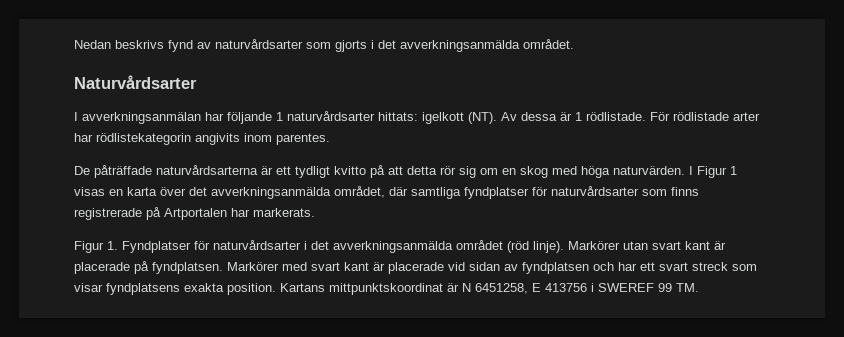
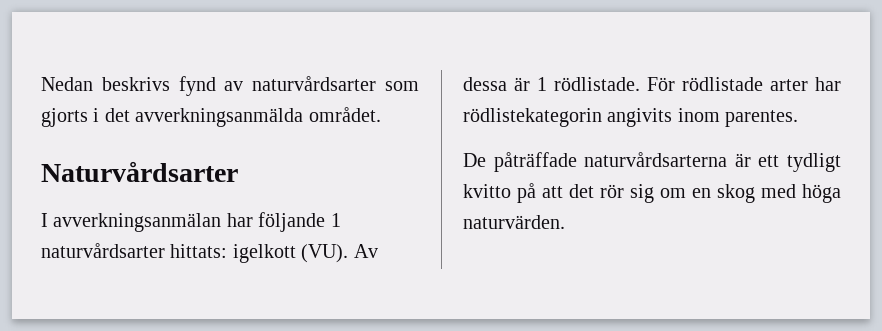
- I avverkningsanmälan har följande 1 naturvårdsarter hittats: igelkott (NT). Av dessa är 1 rödlistade.
+ I avverkningsanmälan har följande 1 naturvårdsarter hittats: igelkott (VU). Av dessa är 1 rödlistade.
- De påträffade naturvårdsarterna är ett tydligt kvitto på att detta rör sig om en skog med höga naturvärden. I Figur 1 visas en karta över det avverkningsanmälda området, där samtliga fyndplatser för naturvårdsarter som finns registrerade på Artportalen har markerats.
- Figur 1. Fyndplatser för naturvårdsarter i det avverkningsanmälda området (röd linje). Markörer utan svart kant är placerade på fyndplatsen. Markörer med svart kant är placerade vid sidan av fyndplatsen och har ett svart streck som visar fyndplatsens exakta position. Kartans mittpunktskoordinat är N 6451258, E 413756 i SWEREF 99 TM.
+ De påträffade naturvårdsarterna är ett tydligt kvitto på att det rör sig om en skog med höga naturvärden.

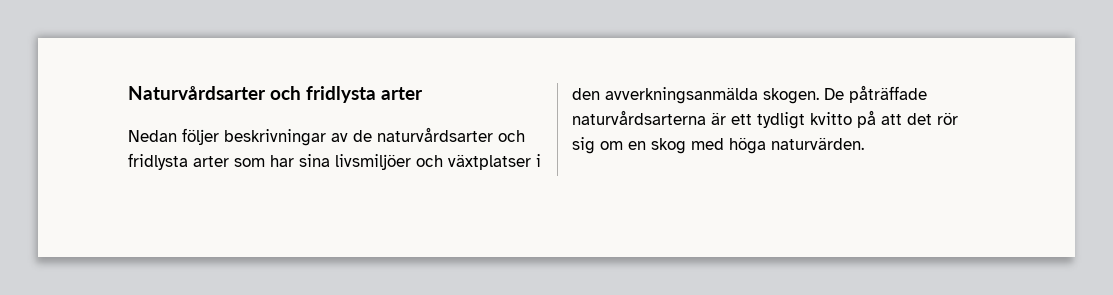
- Nedan beskrivs fynd av naturvårdsarter som gjorts i det avverkningsanmälda området.
- Naturvårdsarter
- I avverkningsanmälan har följande 1 naturvårdsarter hittats: igelkott (VU). Av dessa är 1 rödlistade. För rödlistade arter har rödlistekategorin angivits inom parentes.
- De påträffade naturvårdsarterna är ett tydligt kvitto på att det rör sig om en skog med höga naturvärden.
+ Naturvårdsarter och fridlysta arter
+ Nedan följer beskrivningar av de naturvårdsarter och fridlysta arter som har sina livsmiljöer och växtplatser i den avverkningsanmälda skogen. De påträffade naturvårdsarterna är ett tydligt kvitto på att det rör sig om en skog med höga naturvärden.

